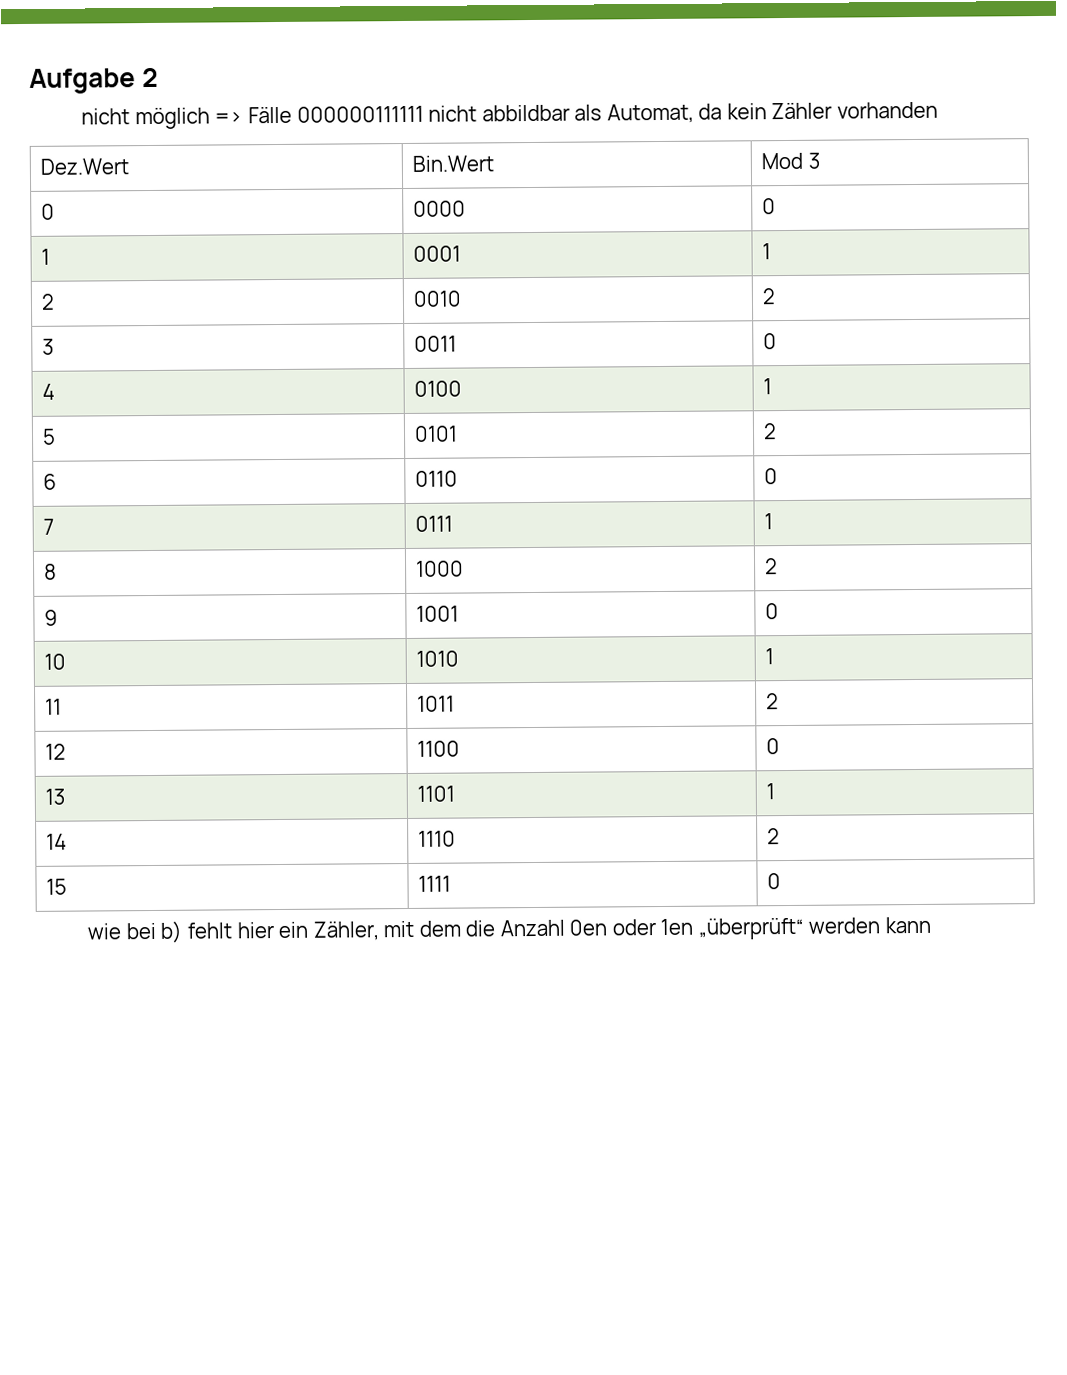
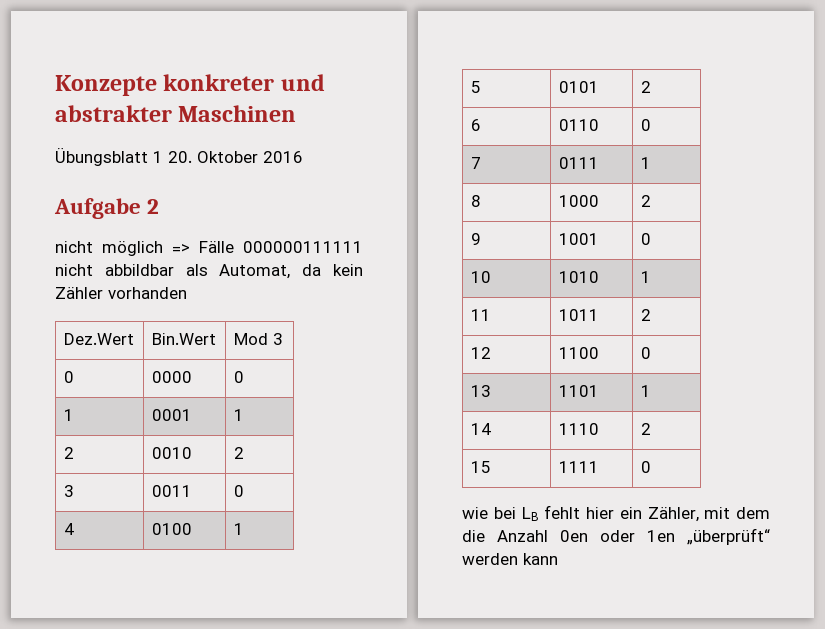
+ Konzepte konkreter und abstrakter Maschinen
+ Übungsblatt 1 20. Oktober 2016
- wie bei b) fehlt hier ein Zähler, mit dem die Anzahl 0en oder 1en „überprüft“ werden kann
+ wie bei LB fehlt hier ein Zähler, mit dem die Anzahl 0en oder 1en „überprüft“ werden kann

